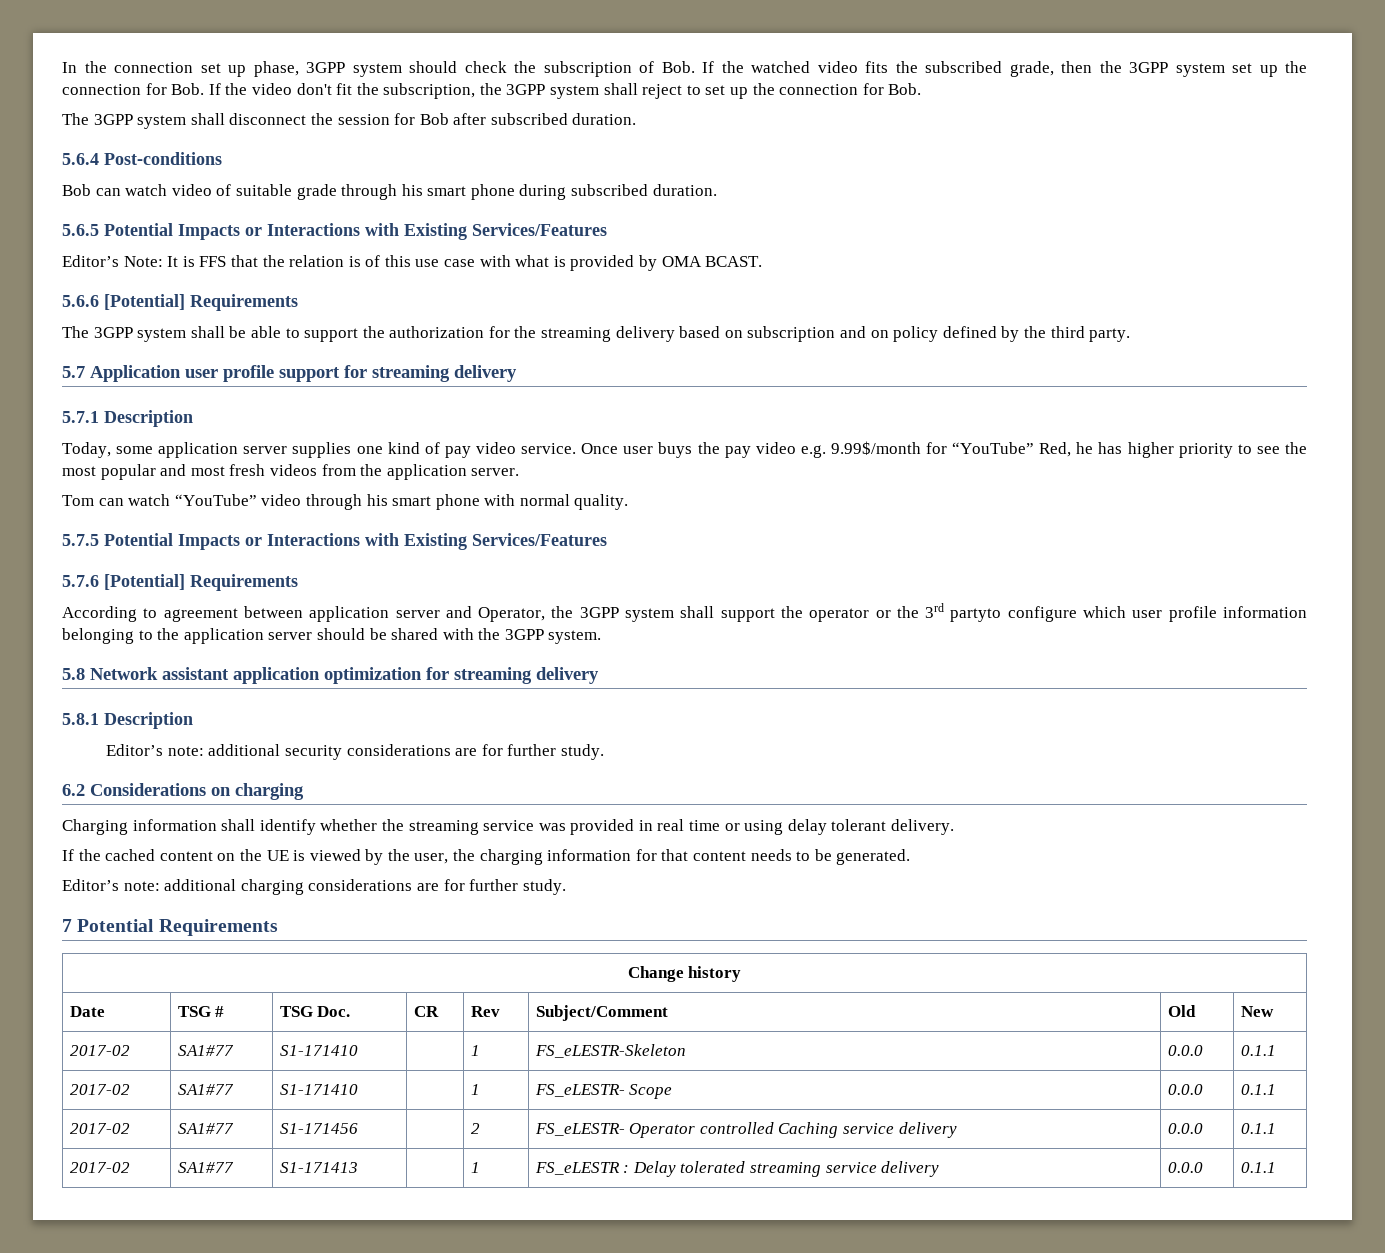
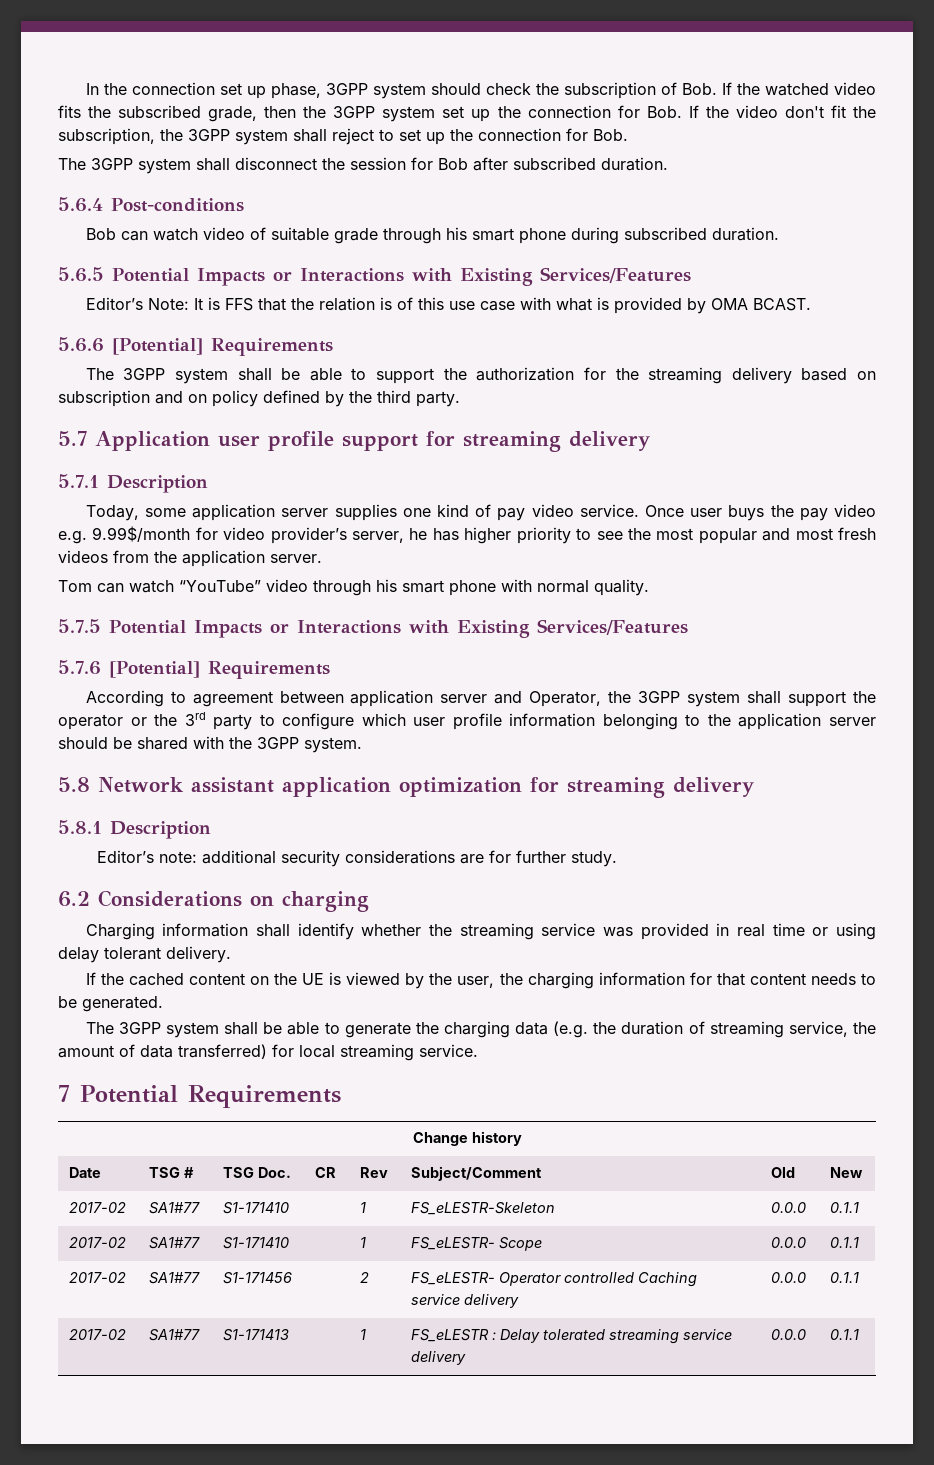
- Once user buys the pay video e.g. 9.99$/month for “YouTube” Red, he has higher priority to see the most popular and most fresh videos from the application server.
+ Once user buys the pay video e.g. 9.99$/month for video provider’s server, he has higher priority to see the most popular and most fresh videos from the application server.
- According to agreement between application server and Operator, the 3GPP system shall support the operator or the 3rd partyto configure which user profile information belonging to the application server should be shared with the 3GPP system.
+ According to agreement between application server and Operator, the 3GPP system shall support the operator or the 3rd party to configure which user profile information belonging to the application server should be shared with the 3GPP system.
- Editor’s note: additional charging considerations are for further study.
+ The 3GPP system shall be able to generate the charging data (e.g. the duration of streaming service, the amount of data transferred) for local streaming service.

